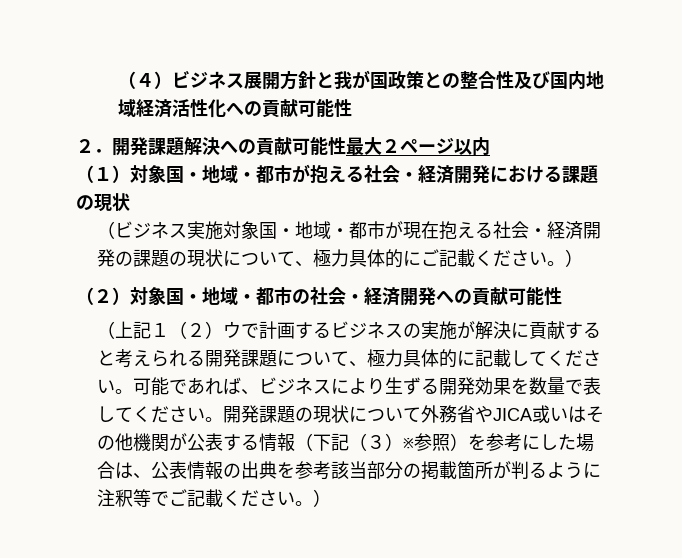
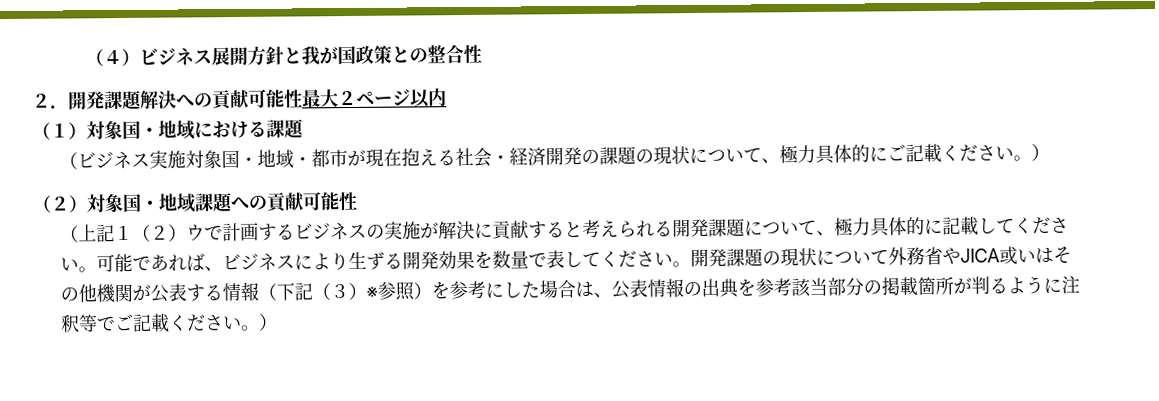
- （４）ビジネス展開方針と我が国政策との整合性及び国内地域経済活性化への貢献可能性
+ （４）ビジネス展開方針と我が国政策との整合性
- （１）対象国・地域・都市が抱える社会・経済開発における課題の現状
+ （１）対象国・地域における課題
- （２）対象国・地域・都市の社会・経済開発への貢献可能性
+ （２）対象国・地域課題への貢献可能性

